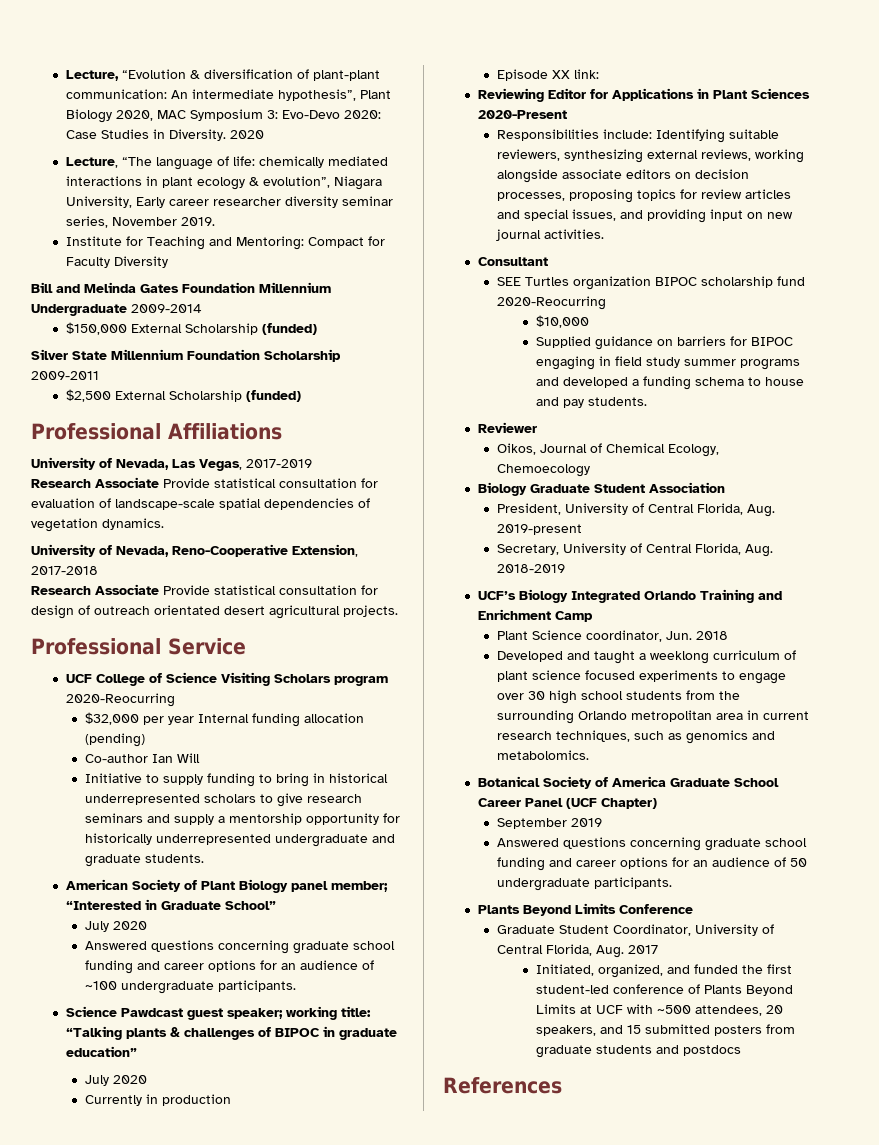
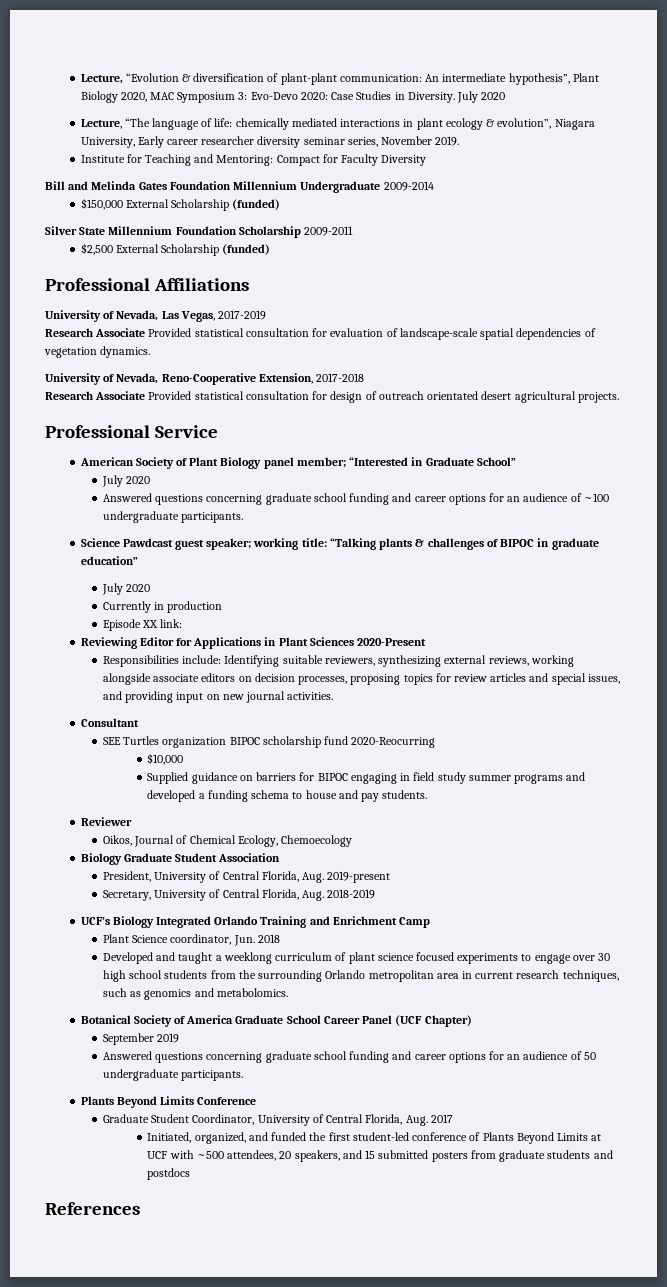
- Lecture, “Evolution & diversification of plant-plant communication: An intermediate hypothesis”, Plant Biology 2020, MAC Symposium 3: Evo-Devo 2020: Case Studies in Diversity. 2020
+ Lecture, “Evolution & diversification of plant-plant communication: An intermediate hypothesis”, Plant Biology 2020, MAC Symposium 3: Evo-Devo 2020: Case Studies in Diversity. July 2020
- Research Associate Provide statistical consultation for evaluation of landscape-scale spatial dependencies of vegetation dynamics.
+ Research Associate Provided statistical consultation for evaluation of landscape-scale spatial dependencies of vegetation dynamics.
- Research Associate Provide statistical consultation for design of outreach orientated desert agricultural projects.
+ Research Associate Provided statistical consultation for design of outreach orientated desert agricultural projects.
- UCF College of Science Visiting Scholars program 2020-Reocurring
- $32,000 per year Internal funding allocation (pending)
- Co-author Ian Will
- Initiative to supply funding to bring in historical underrepresented scholars to give research seminars and supply a mentorship opportunity for historically underrepresented undergraduate and graduate students.

